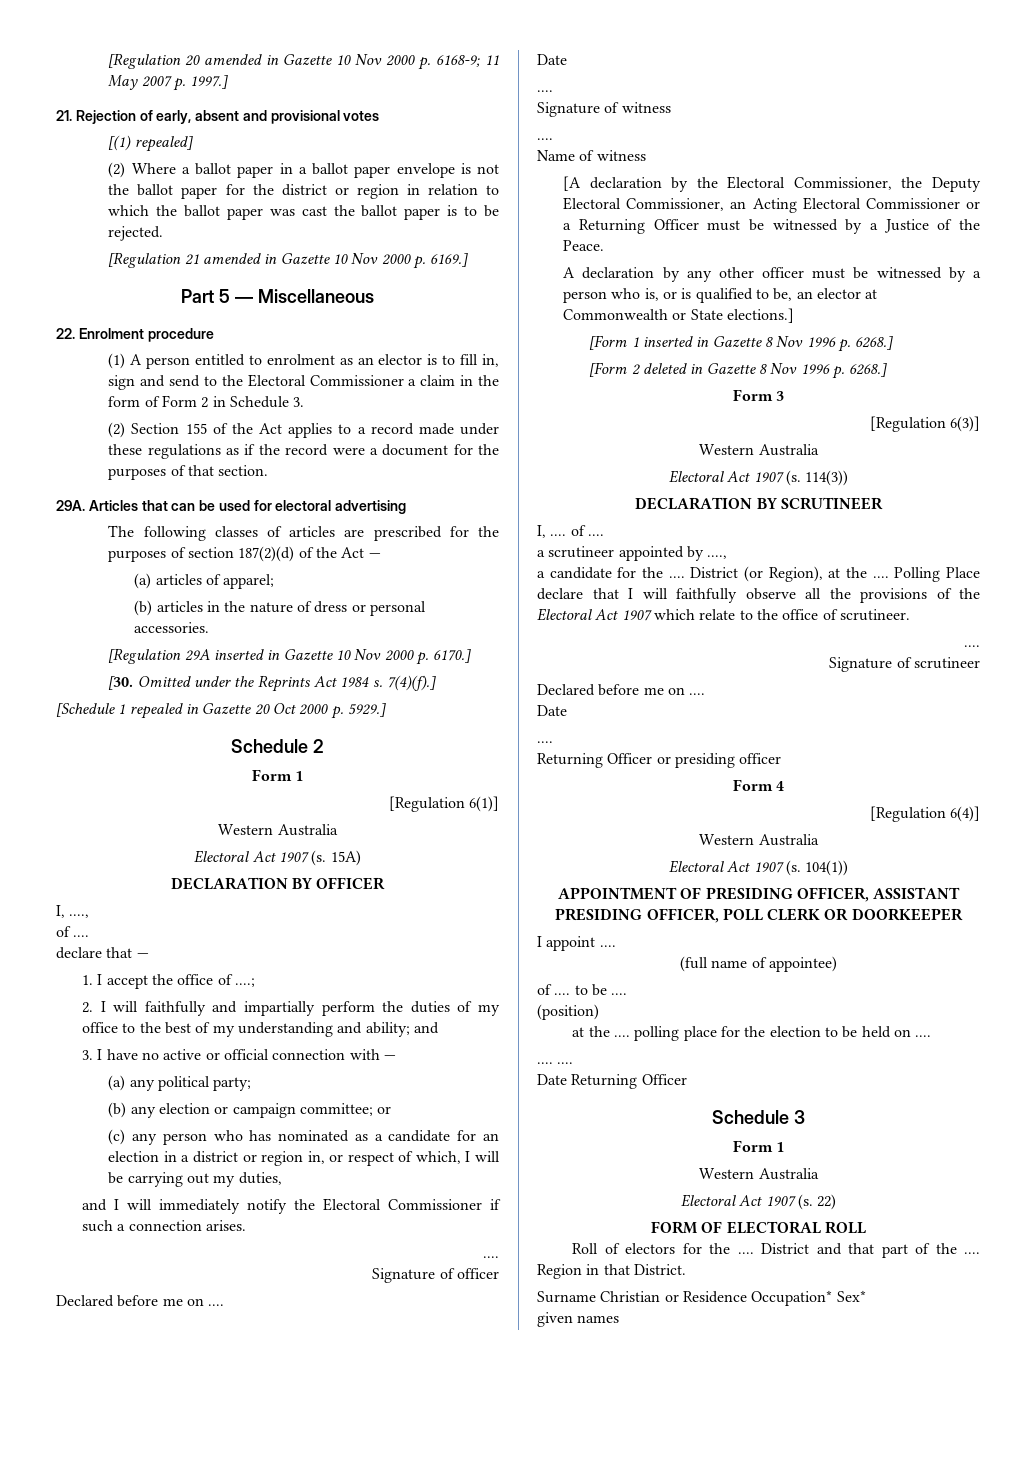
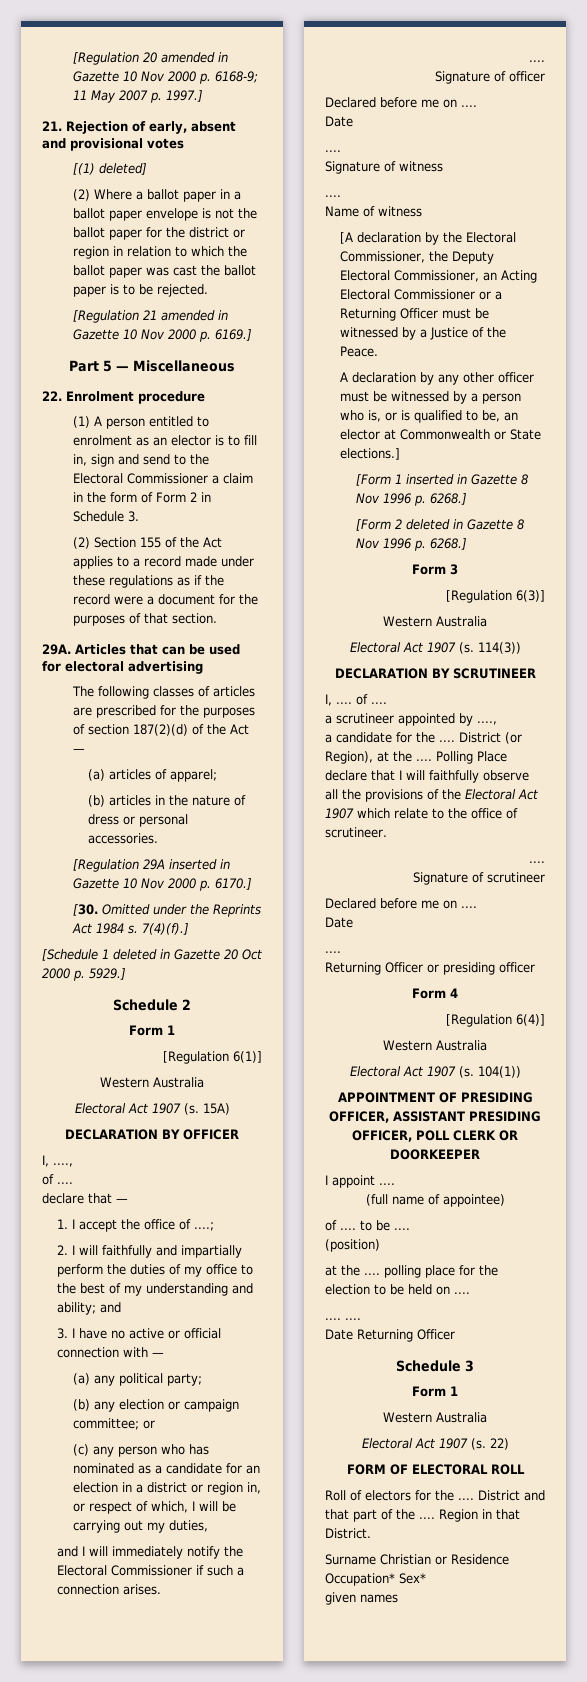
- [(1) repealed]
+ [(1) deleted]
- [Schedule 1 repealed in Gazette 20 Oct 2000 p. 5929.]
+ [Schedule 1 deleted in Gazette 20 Oct 2000 p. 5929.]

